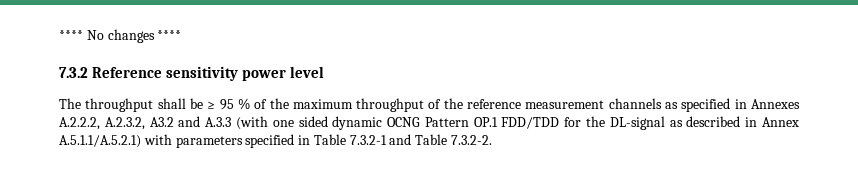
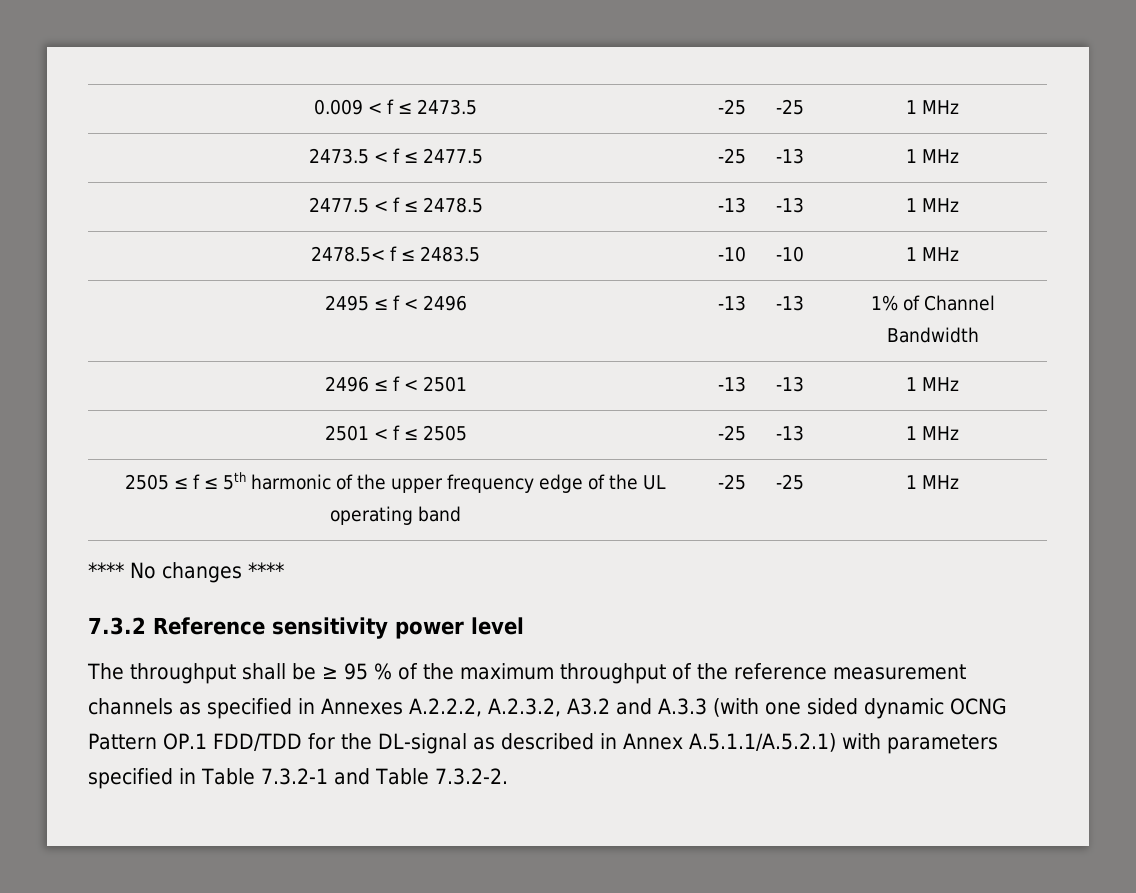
+ 0.009 < f ≤ 2473.5 | -25 | -25 | 1 MHz
+ 2473.5 < f ≤ 2477.5 | -25 | -13 | 1 MHz
+ 2477.5 < f ≤ 2478.5 | -13 | -13 | 1 MHz
+ 2478.5< f ≤ 2483.5 | -10 | -10 | 1 MHz
+ 2495 ≤ f < 2496 | -13 | -13 | 1% of Channel Bandwidth
+ 2496 ≤ f < 2501 | -13 | -13 | 1 MHz
+ 2501 < f ≤ 2505 | -25 | -13 | 1 MHz
+ 2505 ≤ f ≤ 5th harmonic of the upper frequency edge of the UL operating band | -25 | -25 | 1 MHz

